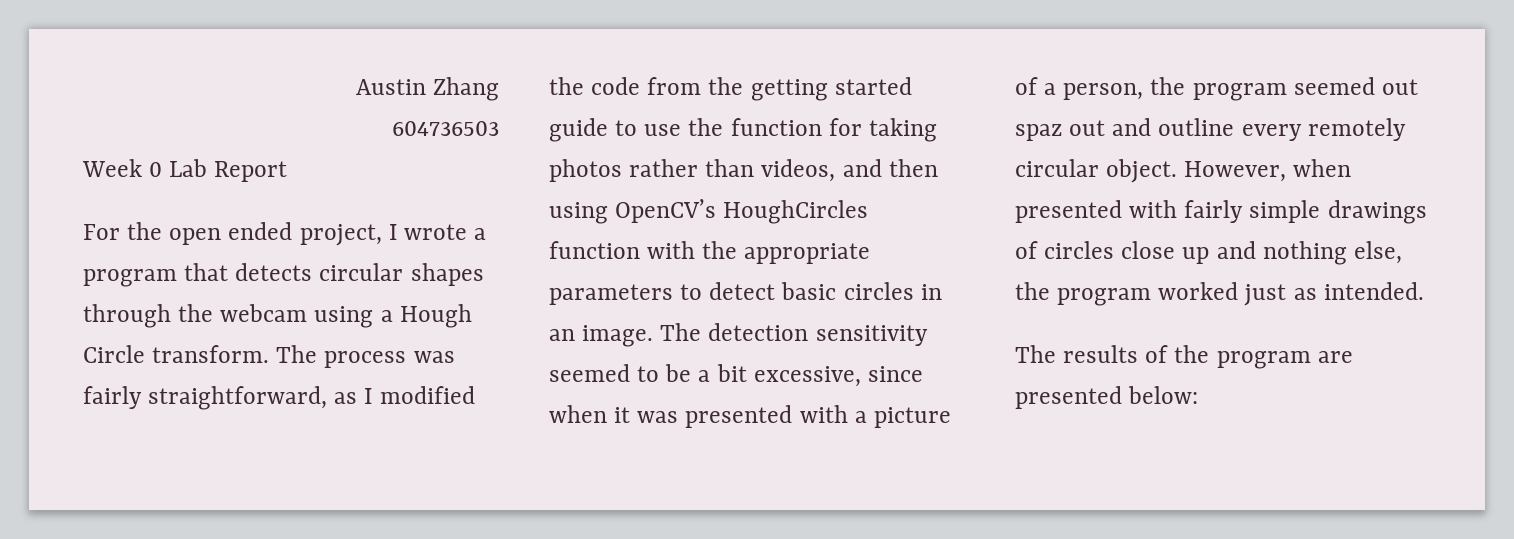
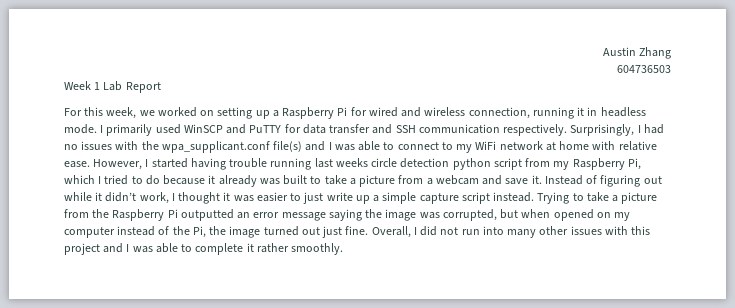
- Week 0 Lab Report
+ Week 1 Lab Report
- For the open ended project, I wrote a program that detects circular shapes through the webcam using a Hough Circle transform. The process was fairly straightforward, as I modified the code from the getting started guide to use the function for taking photos rather than videos, and then using OpenCV’s HoughCircles function with the appropriate parameters to detect basic circles in an image. The detection sensitivity seemed to be a bit excessive, since when it was presented with a picture of a person, the program seemed out spaz out and outline every remotely circular object. However, when presented with fairly simple drawings of circles close up and nothing else, the program worked just as intended.
- The results of the program are presented below:
+ For this week, we worked on setting up a Raspberry Pi for wired and wireless connection, running it in headless mode. I primarily used WinSCP and PuTTY for data transfer and SSH communication respectively. Surprisingly, I had no issues with the wpa_supplicant.conf file(s) and I was able to connect to my WiFi network at home with relative ease. However, I started having trouble running last weeks circle detection python script from my Raspberry Pi, which I tried to do because it already was built to take a picture from a webcam and save it. Instead of figuring out while it didn’t work, I thought it was easier to just write up a simple capture script instead. Trying to take a picture from the Raspberry Pi outputted an error message saying the image was corrupted, but when opened on my computer instead of the Pi, the image turned out just fine. Overall, I did not run into many other issues with this project and I was able to complete it rather smoothly.

